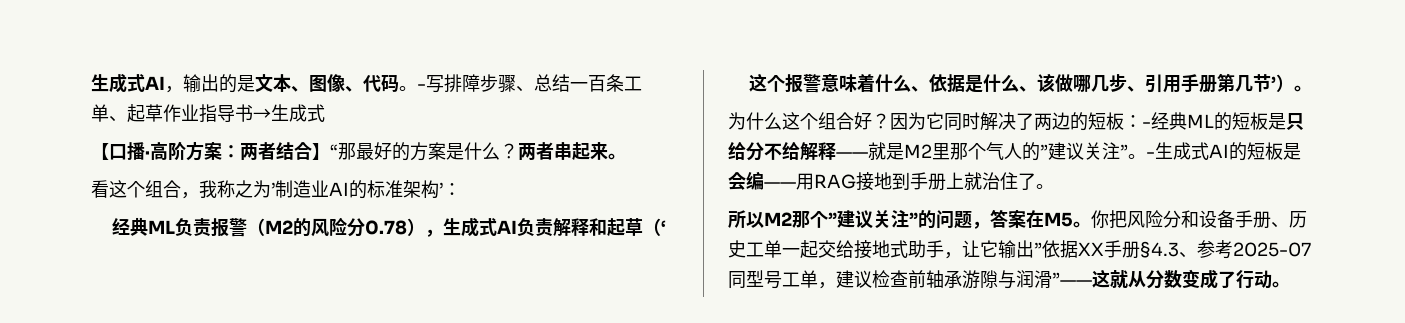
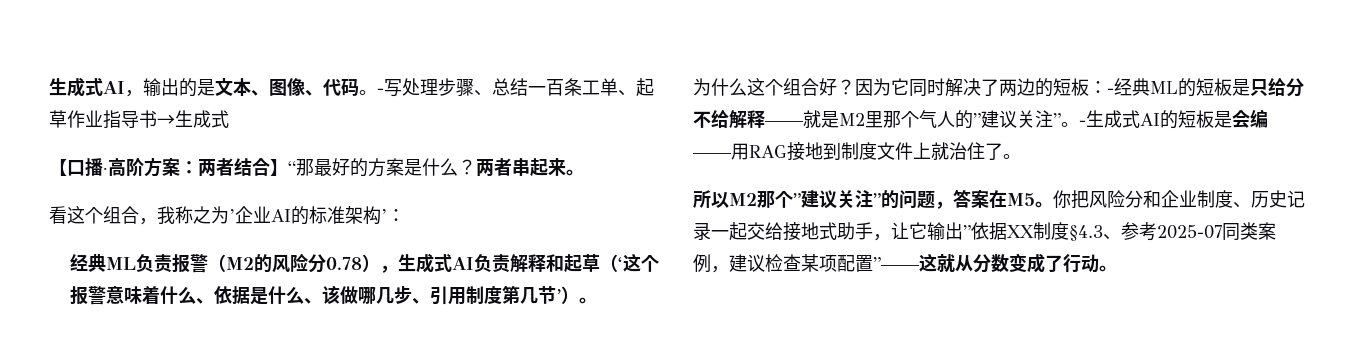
- -写排障步骤、总结一百条工单、起草作业指导书→生成式
+ -写处理步骤、总结一百条工单、起草作业指导书→生成式
- 看这个组合，我称之为’制造业AI的标准架构’：
+ 看这个组合，我称之为’企业AI的标准架构’：
- 经典ML负责报警（M2的风险分0.78），生成式AI负责解释和起草（‘这个报警意味着什么、依据是什么、该做哪几步、引用手册第几节’）。
+ 经典ML负责报警（M2的风险分0.78），生成式AI负责解释和起草（‘这个报警意味着什么、依据是什么、该做哪几步、引用制度第几节’）。
- -生成式AI的短板是会编——用RAG接地到手册上就治住了。
+ -生成式AI的短板是会编——用RAG接地到制度文件上就治住了。
- 你把风险分和设备手册、历史工单一起交给接地式助手，让它输出”依据XX手册§4.3、参考2025-07同型号工单，建议检查前轴承游隙与润滑”——这就从分数变成了行动。
+ 你把风险分和企业制度、历史记录一起交给接地式助手，让它输出”依据XX制度§4.3、参考2025-07同类案例，建议检查某项配置”——这就从分数变成了行动。

